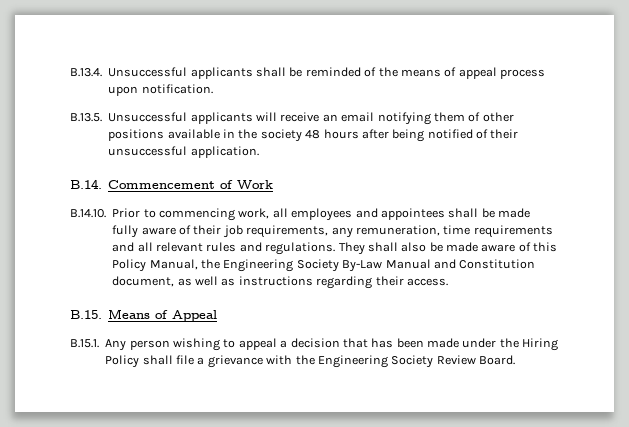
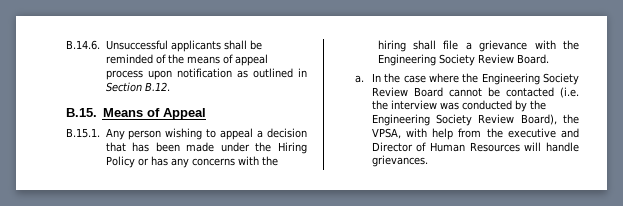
- B.13.4. Unsuccessful applicants shall be reminded of the means of appeal process upon notification.
- B.13.5. Unsuccessful applicants will receive an email notifying them of other positions available in the society 48 hours after being notified of their unsuccessful application.
- B.14. Commencement of Work
- B.14.10. Prior to commencing work, all employees and appointees shall be made fully aware of their job requirements, any remuneration, time requirements and all relevant rules and regulations. They shall also be made aware of this Policy Manual, the Engineering Society By-Law Manual and Constitution document, as well as instructions regarding their access.
+ B.14.6. Unsuccessful applicants shall be reminded of the means of appeal process upon notification as outlined in Section B.12.
- B.15.1. Any person wishing to appeal a decision that has been made under the Hiring Policy shall file a grievance with the Engineering Society Review Board.
+ B.15.1. Any person wishing to appeal a decision that has been made under the Hiring Policy or has any concerns with the hiring shall file a grievance with the Engineering Society Review Board.
+ a. In the case where the Engineering Society Review Board cannot be contacted (i.e. the interview was conducted by the Engineering Society Review Board), the VPSA, with help from the executive and Director of Human Resources will handle grievances.

